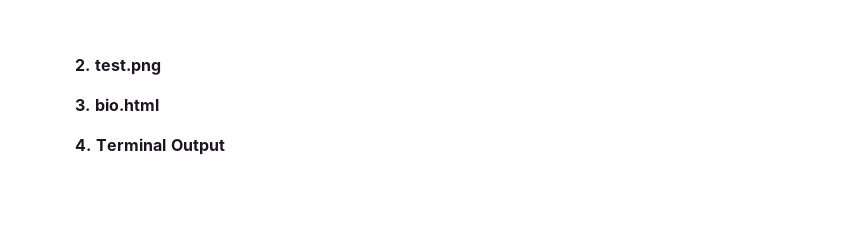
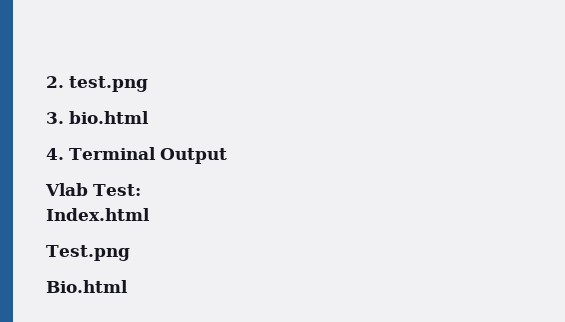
+ Vlab Test:
+ Index.html
+ Test.png
+ Bio.html

